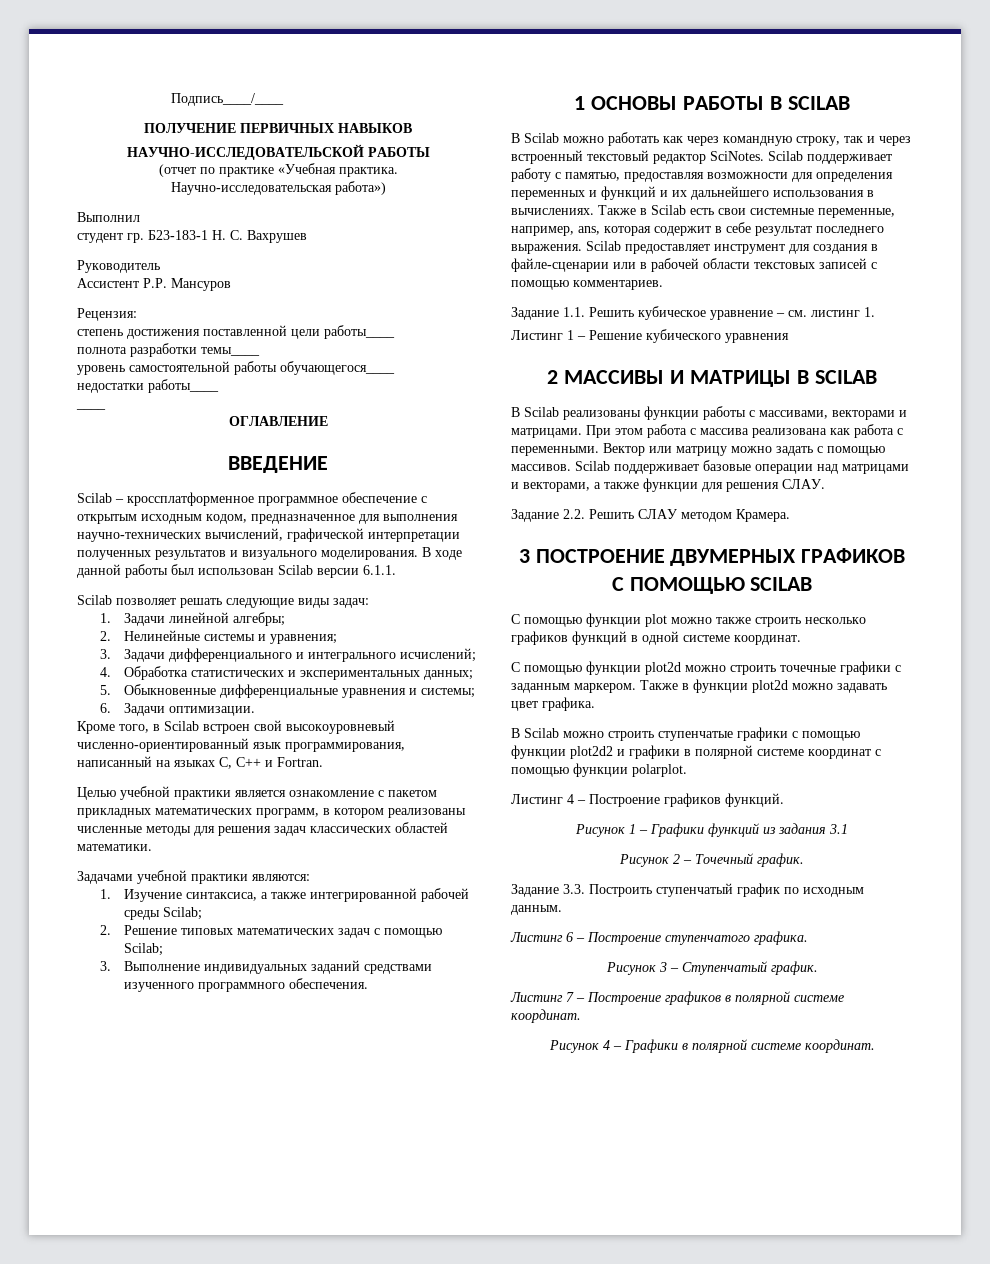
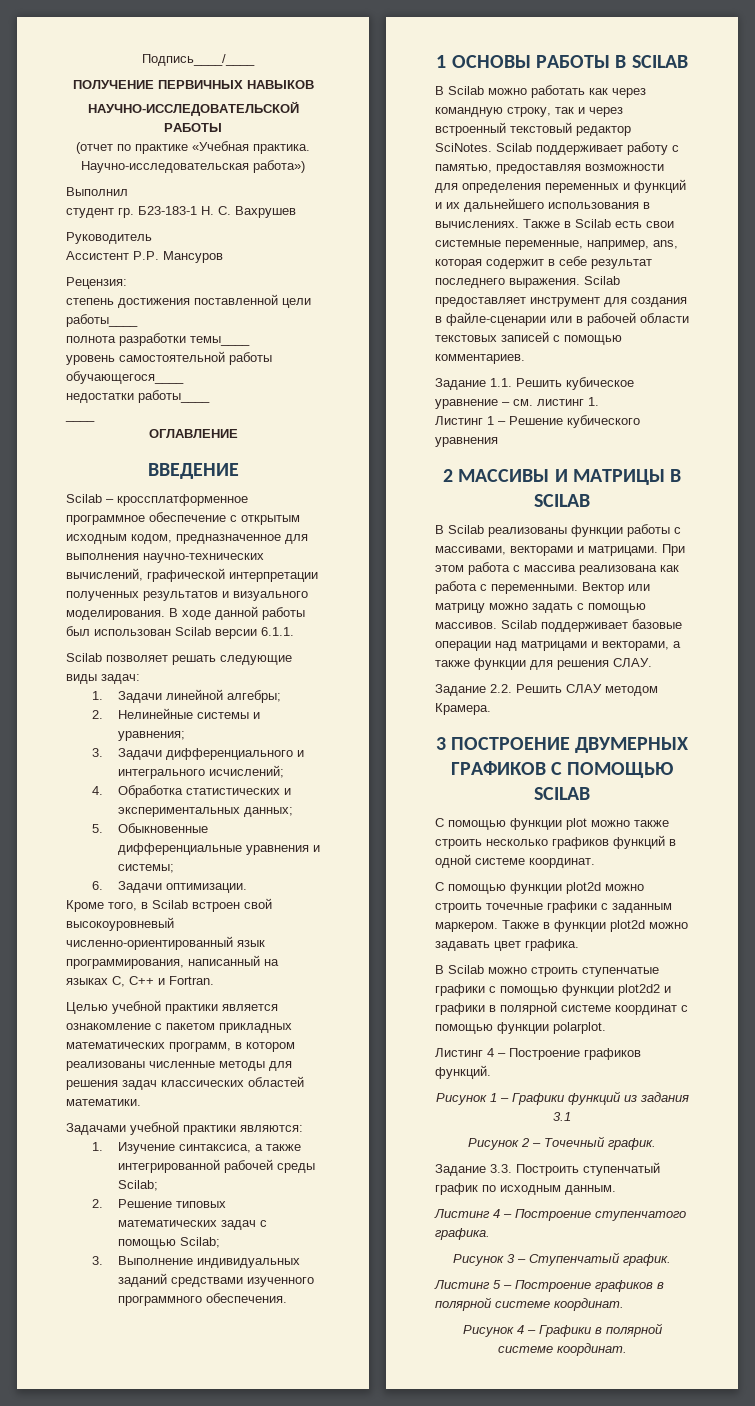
- Листинг 6 – Построение ступенчатого графика.
+ Листинг 4 – Построение ступенчатого графика.
- Листинг 7 – Построение графиков в полярной системе координат.
+ Листинг 5 – Построение графиков в полярной системе координат.

